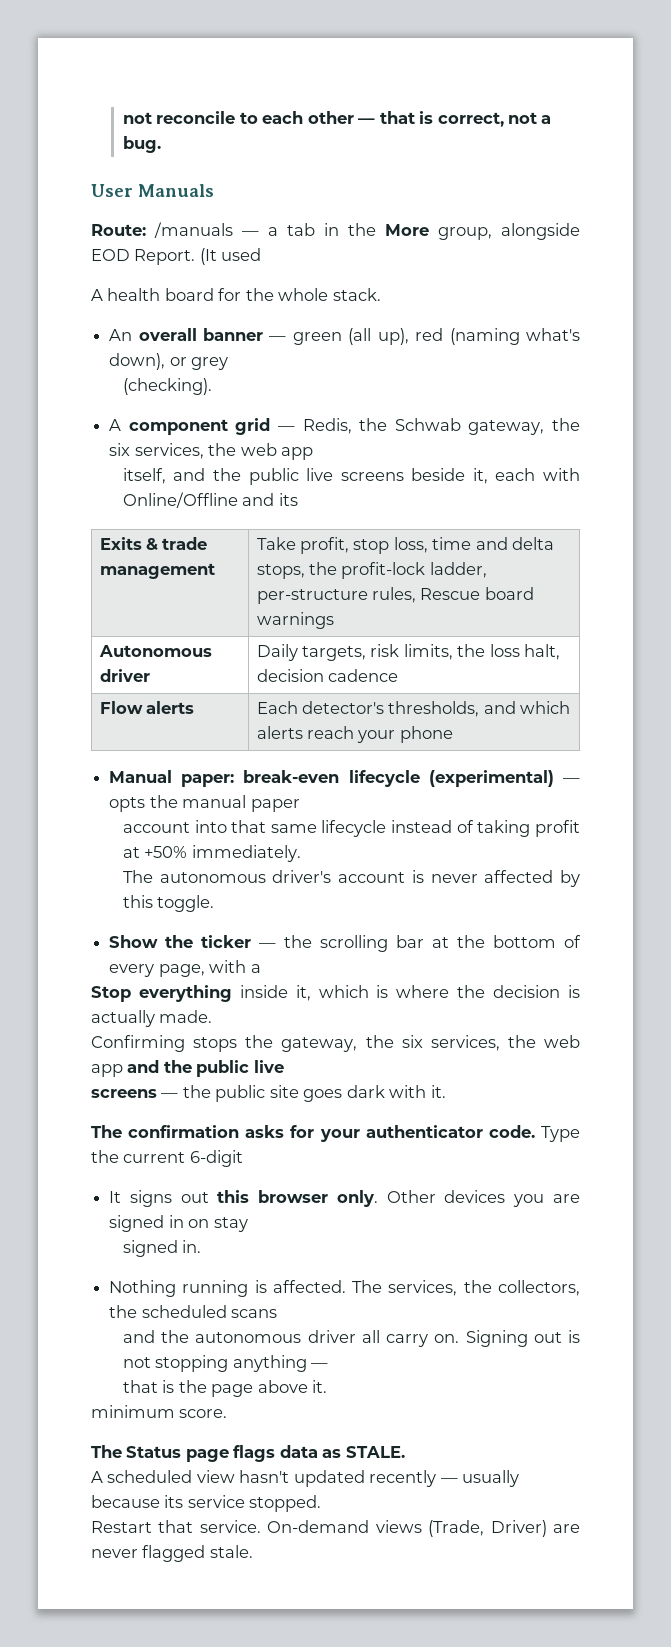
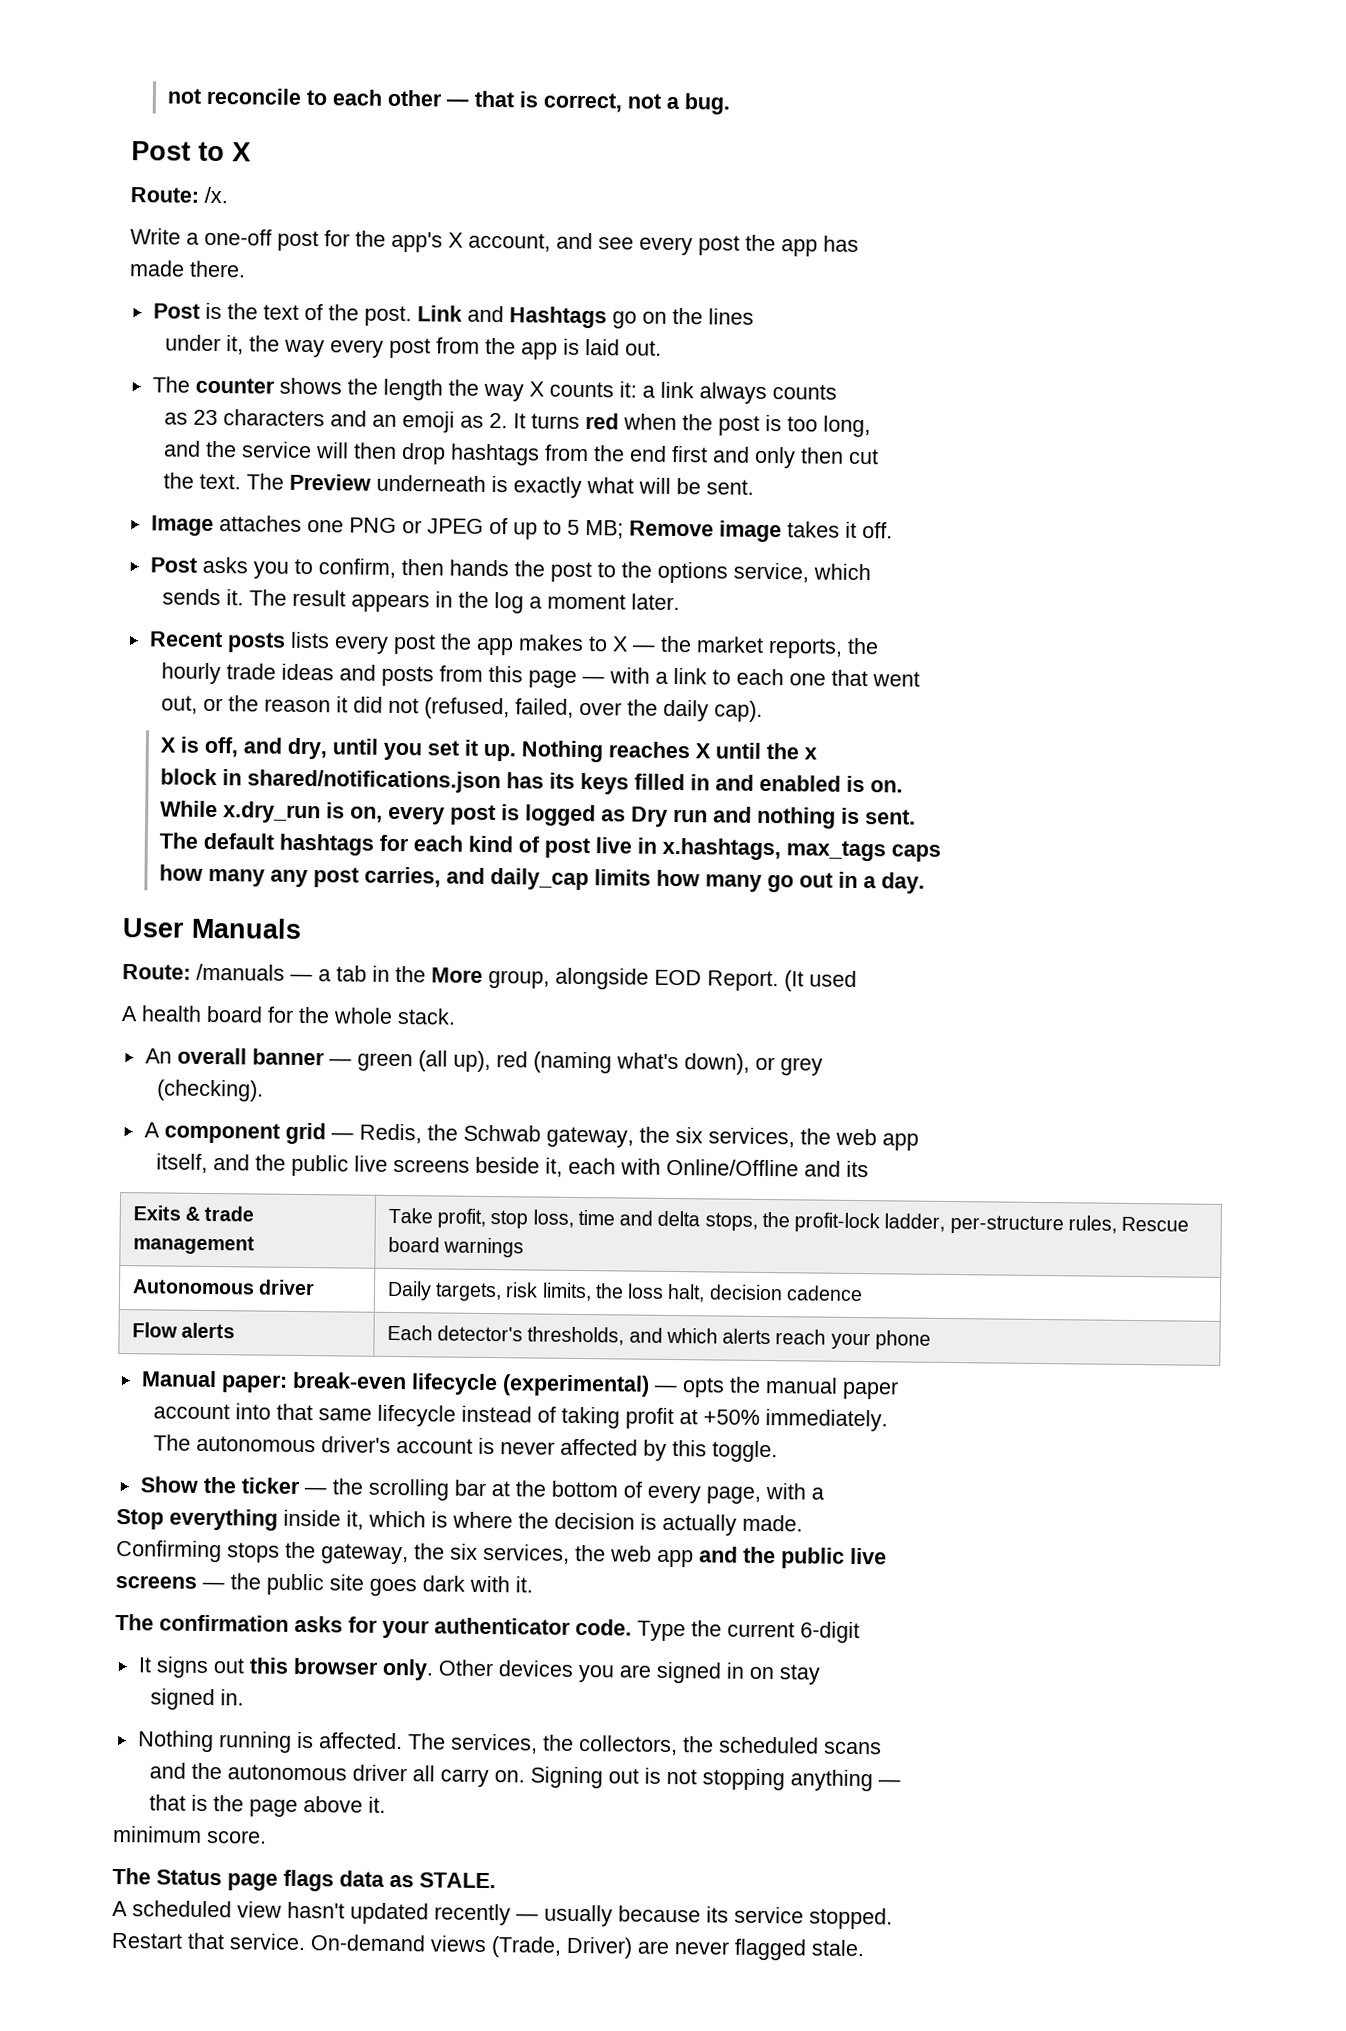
+ Post to X
+ Route: /x.
+ Write a one-off post for the app's X account, and see every post the app has
+ made there.
+ Post is the text of the post. Link and Hashtags go on the lines
+ under it, the way every post from the app is laid out.
+ The counter shows the length the way X counts it: a link always counts
+ as 23 characters and an emoji as 2. It turns red when the post is too long,
+ and the service will then drop hashtags from the end first and only then cut
+ the text. The Preview underneath is exactly what will be sent.
+ Image attaches one PNG or JPEG of up to 5 MB; Remove image takes it off.
+ Post asks you to confirm, then hands the post to the options service, which
+ sends it. The result appears in the log a moment later.
+ Recent posts lists every post the app makes to X — the market reports, the
+ hourly trade ideas and posts from this page — with a link to each one that went
+ out, or the reason it did not (refused, failed, over the daily cap).
+ X is off, and dry, until you set it up. Nothing reaches X until the x
+ block in shared/notifications.json has its keys filled in and enabled is on.
+ While x.dry_run is on, every post is logged as Dry run and nothing is sent.
+ The default hashtags for each kind of post live in x.hashtags, max_tags caps
+ how many any post carries, and daily_cap limits how many go out in a day.

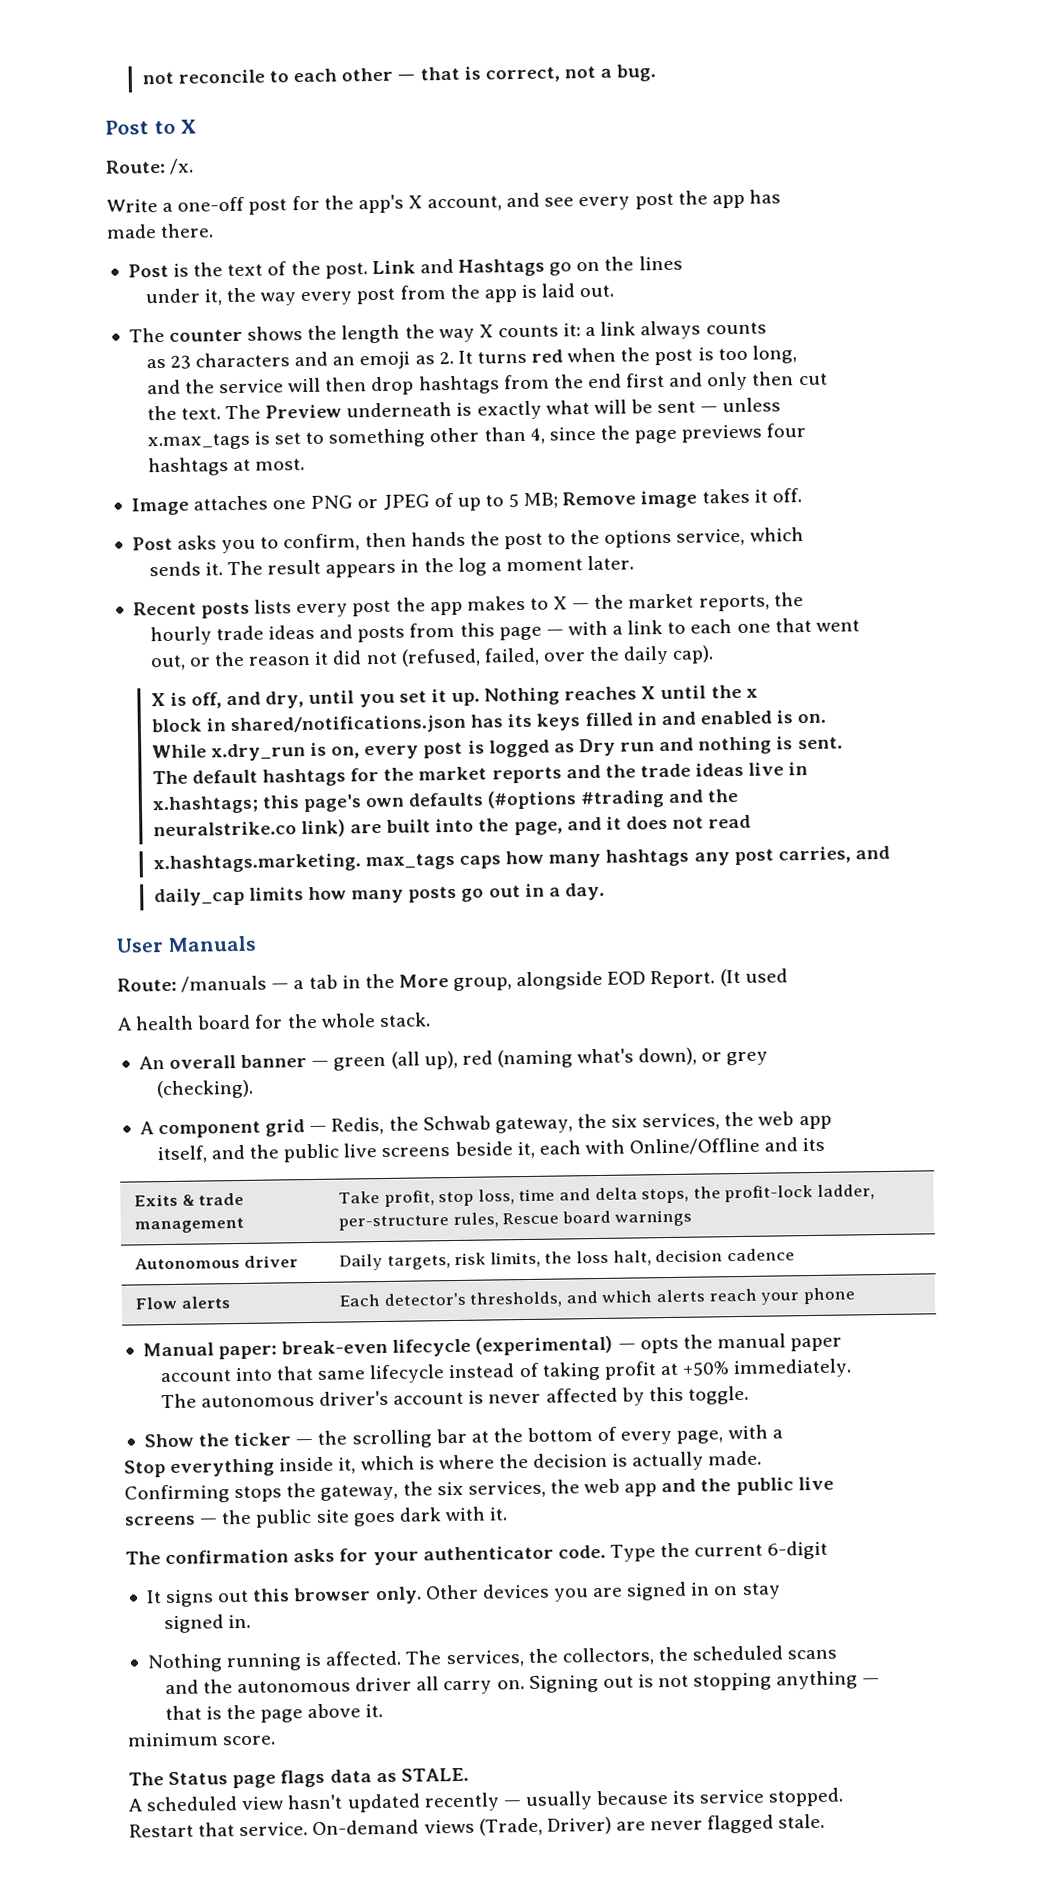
- The Preview underneath is exactly what will be sent.
+ The Preview underneath is exactly what will be sent — unless
+ x.max_tags is set to something other than 4, since the page previews four
+ hashtags at most.
- The default hashtags for each kind of post live in x.hashtags, max_tags caps
- how many any post carries, and daily_cap limits how many go out in a day.
+ The default hashtags for the market reports and the trade ideas live in
+ x.hashtags; this page's own defaults (#options #trading and the
+ neuralstrike.co link) are built into the page, and it does not read
+ x.hashtags.marketing. max_tags caps how many hashtags any post carries, and
+ daily_cap limits how many posts go out in a day.

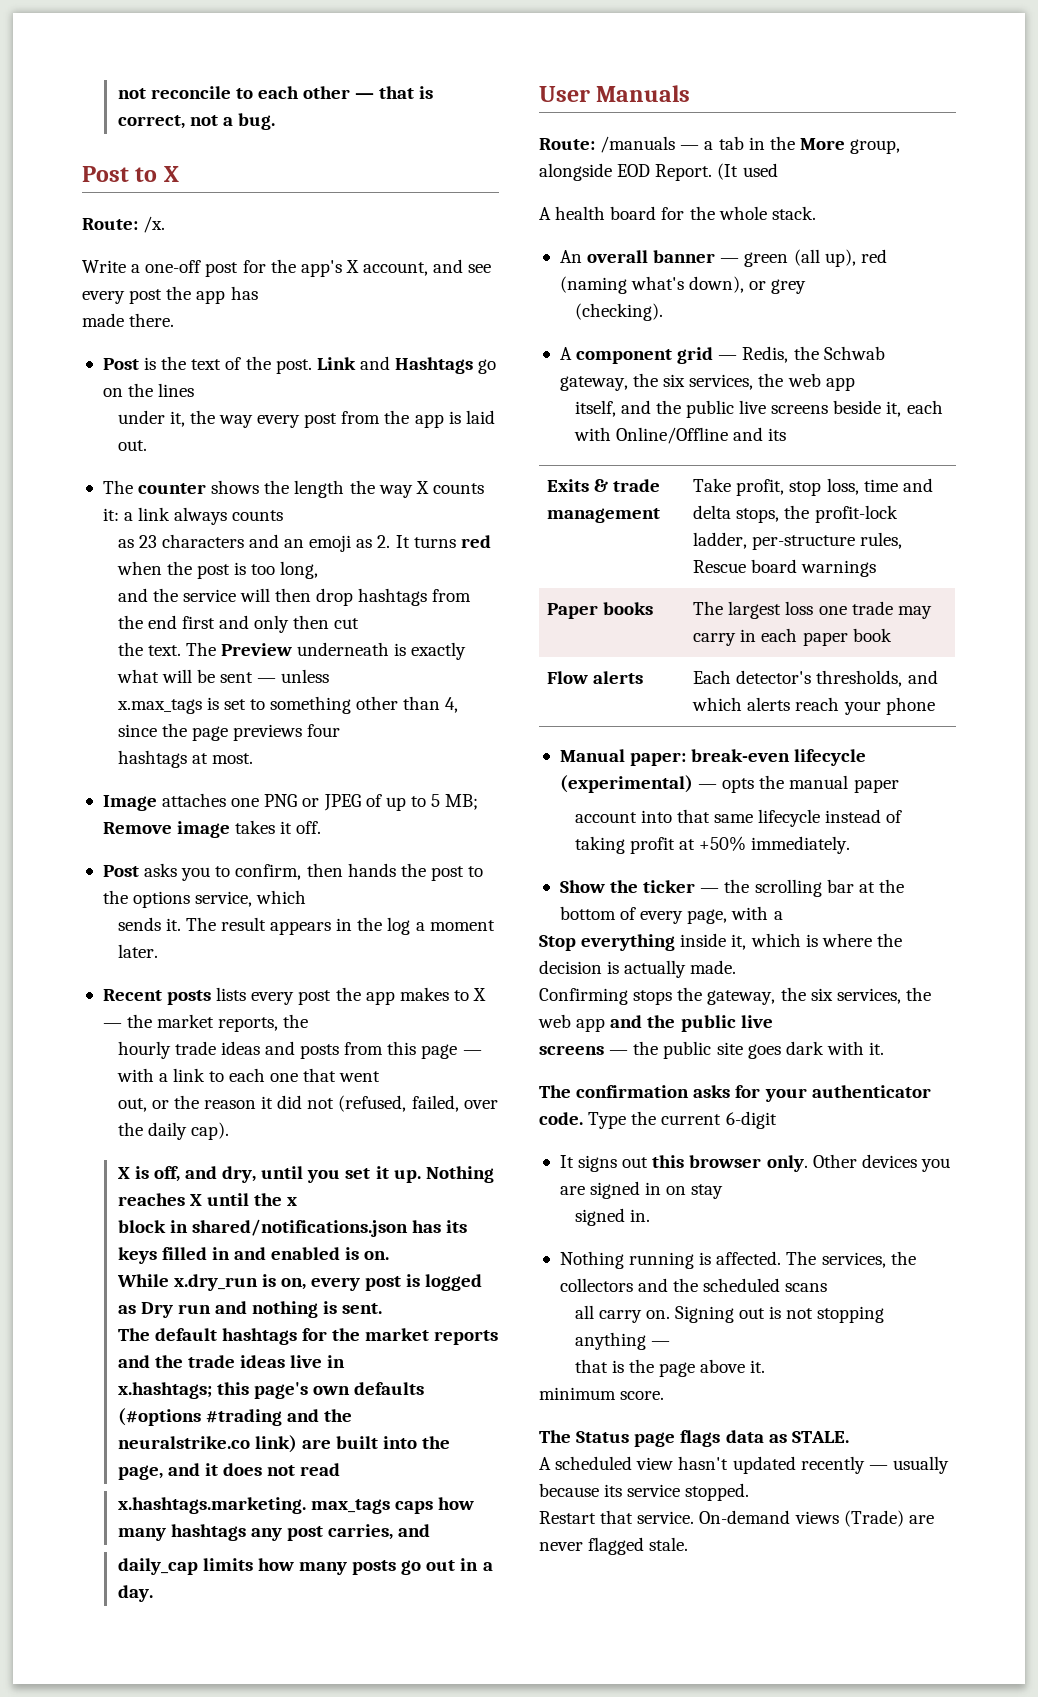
- Autonomous driver | Daily targets, risk limits, the loss halt, decision cadence
+ Paper books | The largest loss one trade may carry in each paper book
- The autonomous driver's account is never affected by this toggle.
- The services, the collectors, the scheduled scans
+ The services, the collectors and the scheduled scans
- and the autonomous driver all carry on.
+ all carry on.
- On-demand views (Trade, Driver) are never flagged stale.
+ On-demand views (Trade) are never flagged stale.

